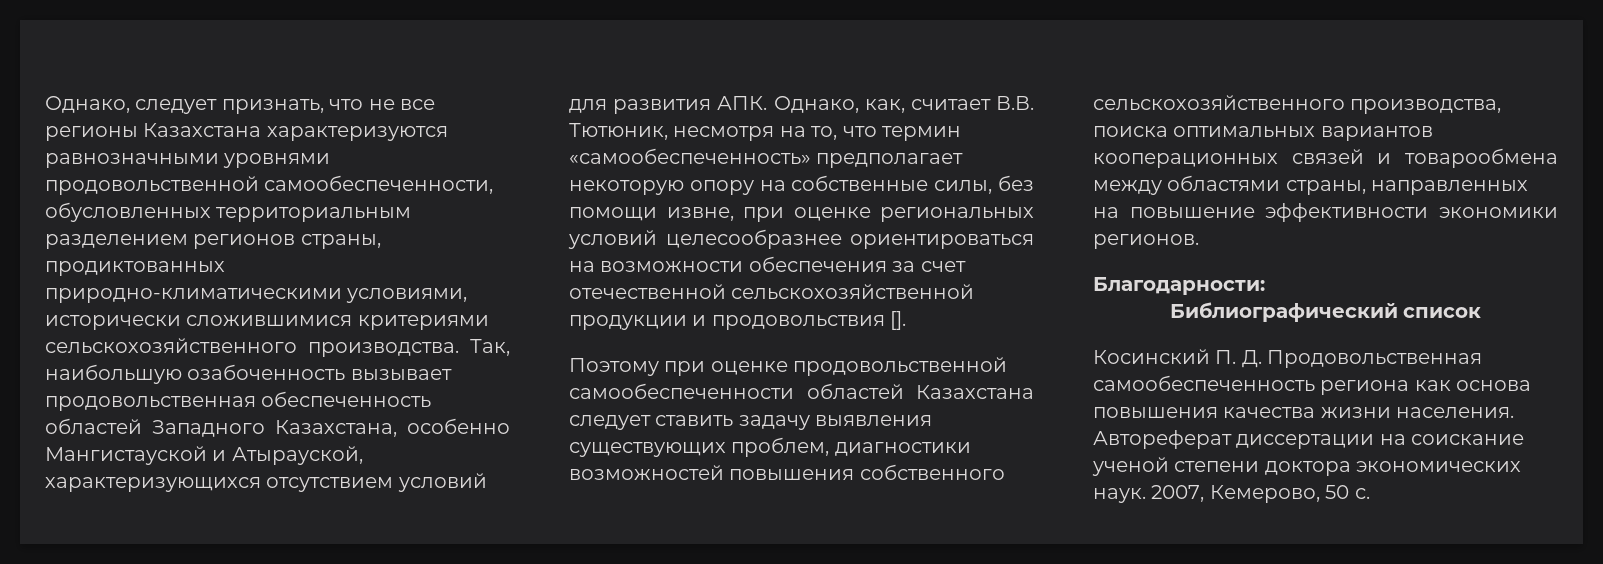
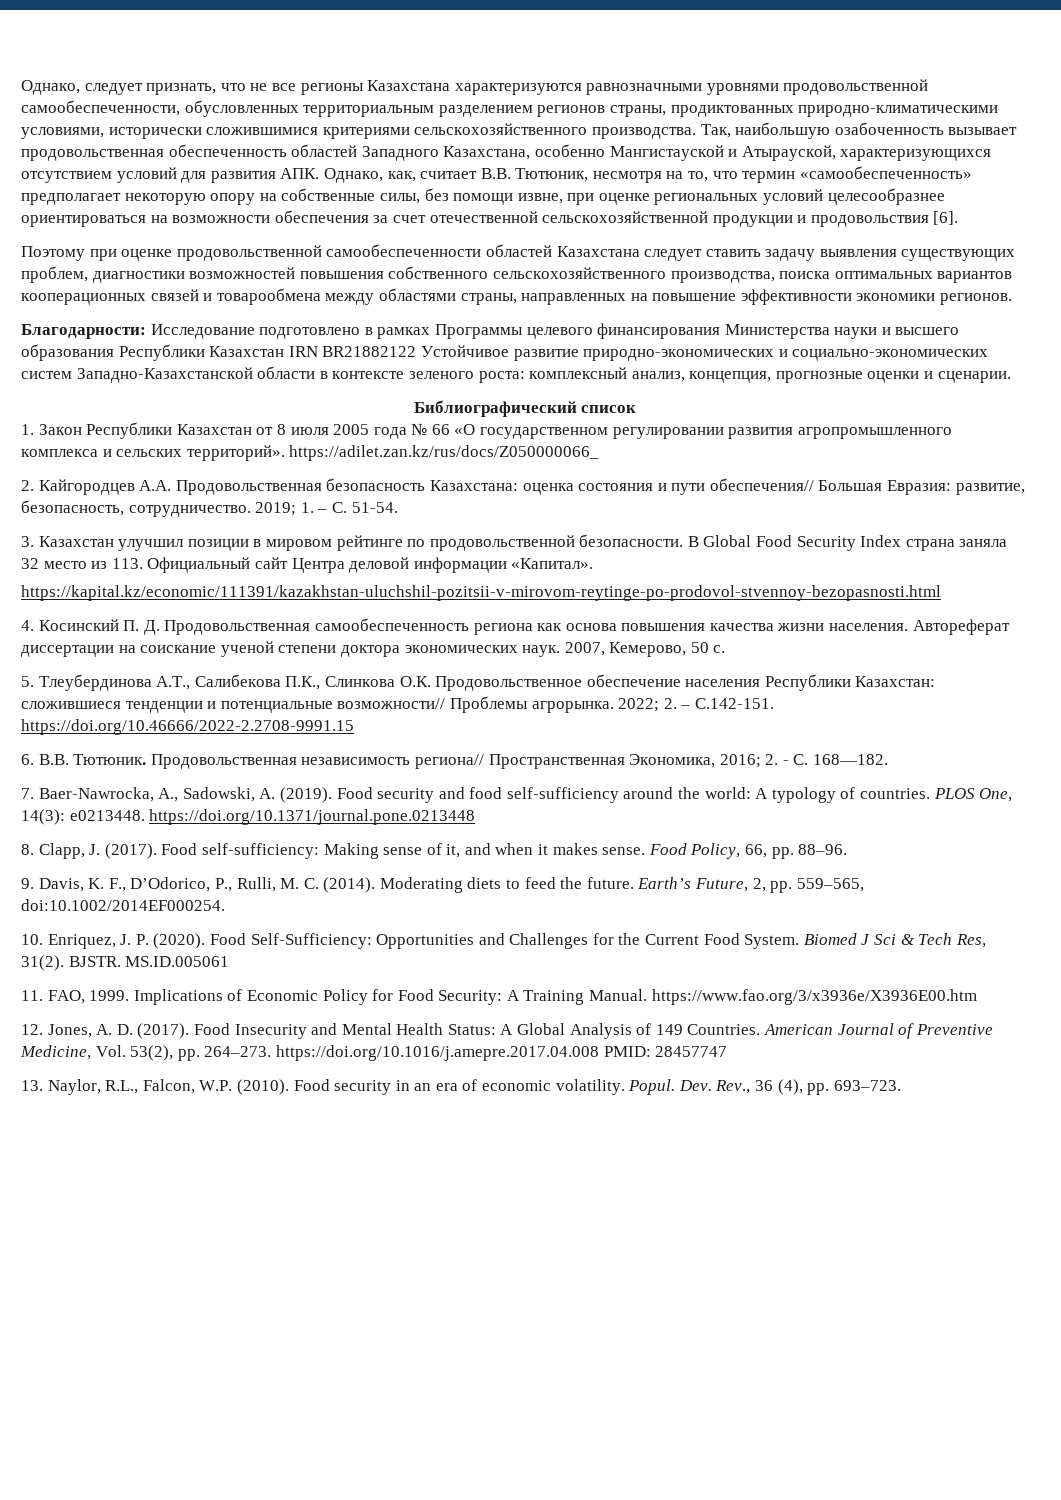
- Так, наибольшую озабоченность вызывает продовольственная обеспеченность областей Западного Казахстана, особенно Мангистауской и Атырауской, характеризующихся отсутствием условий для развития АПК. Однако, как, считает В.В. Тютюник, несмотря на то, что термин «самообеспеченность» предполагает некоторую опору на собственные силы, без помощи извне, при оценке региональных условий целесообразнее ориентироваться на возможности обеспечения за счет отечественной сельскохозяйственной продукции и продовольствия [].
+ Так, наибольшую озабоченность вызывает продовольственная обеспеченность областей Западного Казахстана, особенно Мангистауской и Атырауской, характеризующихся отсутствием условий для развития АПК. Однако, как, считает В.В. Тютюник, несмотря на то, что термин «самообеспеченность» предполагает некоторую опору на собственные силы, без помощи извне, при оценке региональных условий целесообразнее ориентироваться на возможности обеспечения за счет отечественной сельскохозяйственной продукции и продовольствия [6].
- Благодарности:
+ Благодарности: Исследование подготовлено в рамках Программы целевого финансирования Министерства науки и высшего образования Республики Казахстан IRN BR21882122 Устойчивое развитие природно-экономических и социально-экономических систем Западно-Казахстанской области в контексте зеленого роста: комплексный анализ, концепция, прогнозные оценки и сценарии.
  Библиографический список
- Косинский П. Д. Продовольственная самообеспеченность региона как основа повышения качества жизни населения.
+ 1. Закон Республики Казахстан от 8 июля 2005 года № 66 «О государственном регулировании развития агропромышленного комплекса и сельских территорий». https://adilet.zan.kz/rus/docs/Z050000066_
+ 2. Кайгородцев А.А. Продовольственная безопасность Казахстана: оценка состояния и пути обеспечения// Большая Евразия: развитие, безопасность, сотрудничество. 2019; 1. – С. 51-54.
+ 3. Казахстан улучшил позиции в мировом рейтинге по продовольственной безопасности. В Global Food Security Index страна заняла 32 место из 113. Официальный сайт Центра деловой информации «Капитал».
+ https://kapital.kz/economic/111391/kazakhstan-uluchshil-pozitsii-v-mirovom-reytinge-po-prodovol-stvennoy-bezopasnosti.html
+ 4. Косинский П. Д. Продовольственная самообеспеченность региона как основа повышения качества жизни населения.
+ 5. Тлеубердинова А.Т., Салибекова П.К., Слинкова О.К. Продовольственное обеспечение населения Республики Казахстан: сложившиеся тенденции и потенциальные возможности// Проблемы агрорынка. 2022; 2. – С.142-151. https://doi.org/10.46666/2022-2.2708-9991.15
+ 6. В.В. Тютюник. Продовольственная независимость региона// Пространственная Экономика, 2016; 2. - С. 168—182.
+ 7. Baer-Nawrocka, A., Sadowski, A. (2019). Food security and food self-sufficiency around the world: A typology of countries. PLOS One, 14(3): e0213448. https://doi.org/10.1371/journal.pone.0213448
+ 8. Clapp, J. (2017). Food self-sufficiency: Making sense of it, and when it makes sense. Food Policy, 66, pp. 88–96.
+ 9. Davis, K. F., D’Odorico, P., Rulli, M. C. (2014). Moderating diets to feed the future. Earth’s Future, 2, pp. 559–565, doi:10.1002/2014EF000254.
+ 10. Enriquez, J. P. (2020). Food Self-Sufficiency: Opportunities and Challenges for the Current Food System. Biomed J Sci & Tech Res, 31(2). BJSTR. MS.ID.005061
+ 11. FAO, 1999. Implications of Economic Policy for Food Security: A Training Manual. https://www.fao.org/3/x3936e/X3936E00.htm
+ 12. Jones, A. D. (2017). Food Insecurity and Mental Health Status: A Global Analysis of 149 Countries. American Journal of Preventive Medicine, Vol. 53(2), pp. 264–273. https://doi.org/10.1016/j.amepre.2017.04.008 PMID: 28457747
+ 13. Naylor, R.L., Falcon, W.P. (2010). Food security in an era of economic volatility. Popul. Dev. Rev., 36 (4), pp. 693–723.

